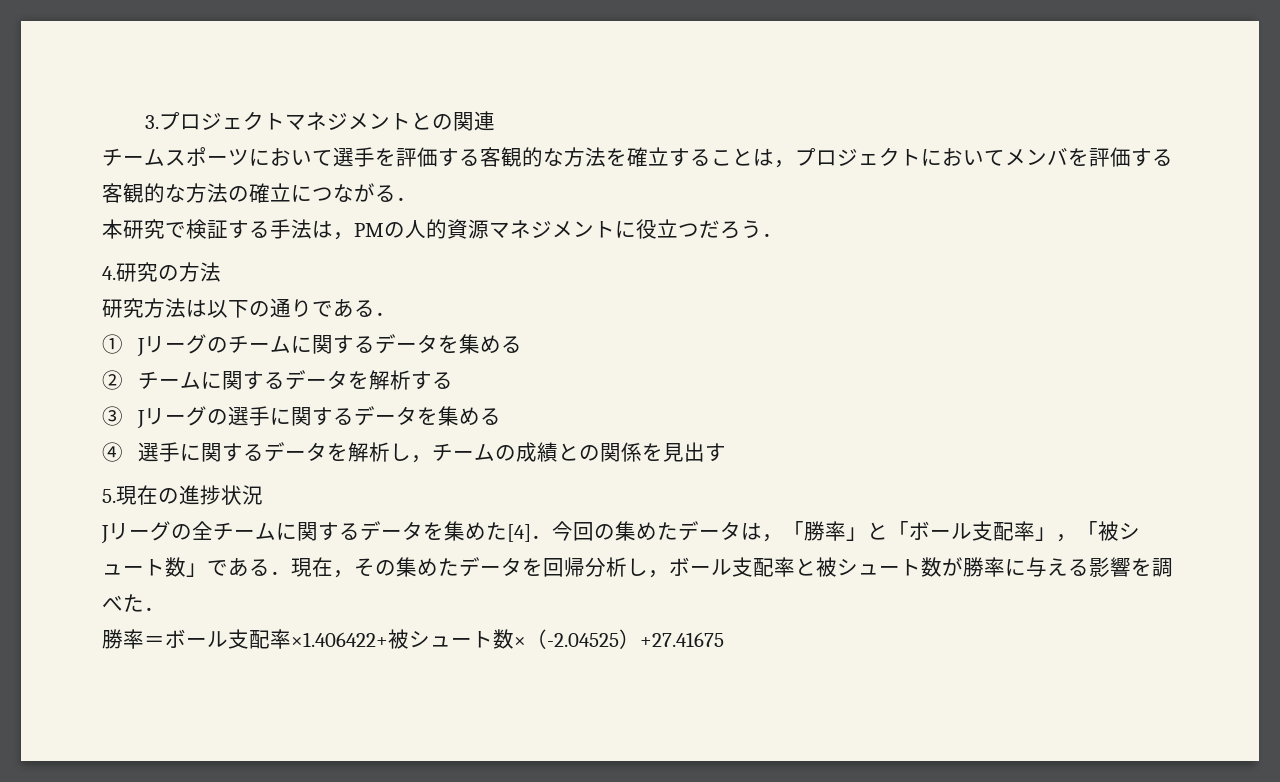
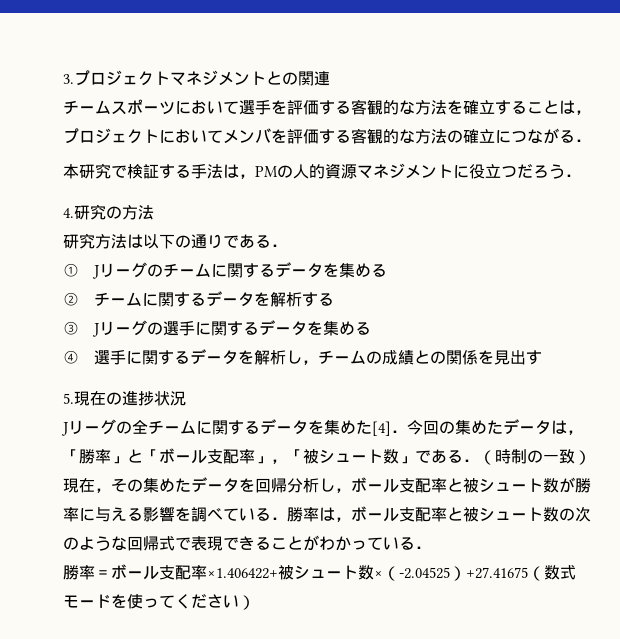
- Jリーグの全チームに関するデータを集めた[4]．今回の集めたデータは，「勝率」と「ボール支配率」，「被シュート数」である．現在，その集めたデータを回帰分析し，ボール支配率と被シュート数が勝率に与える影響を調べた．
+ Jリーグの全チームに関するデータを集めた[4]．今回の集めたデータは，「勝率」と「ボール支配率」，「被シュート数」である．（時制の一致）現在，その集めたデータを回帰分析し，ボール支配率と被シュート数が勝率に与える影響を調べている．勝率は，ボール支配率と被シュート数の次のような回帰式で表現できることがわかっている．
- 勝率＝ボール支配率×1.406422+被シュート数×（-2.04525）+27.41675
+ 勝率＝ボール支配率×1.406422+被シュート数×（-2.04525）+27.41675（数式モードを使ってください）

